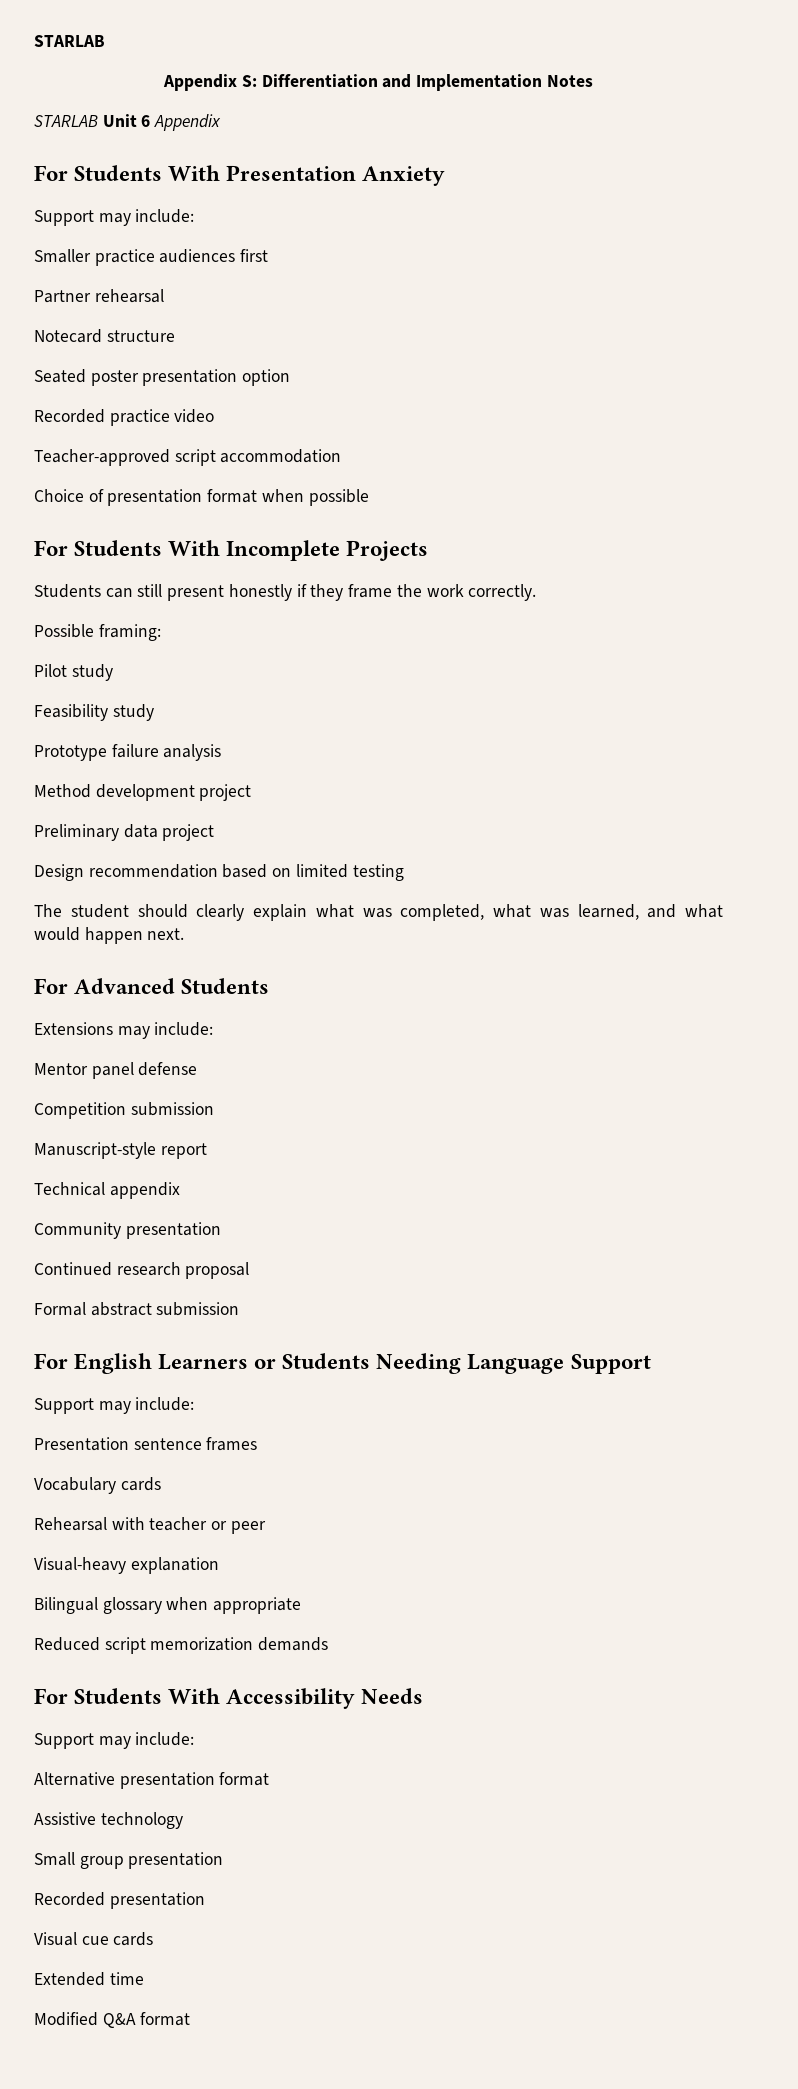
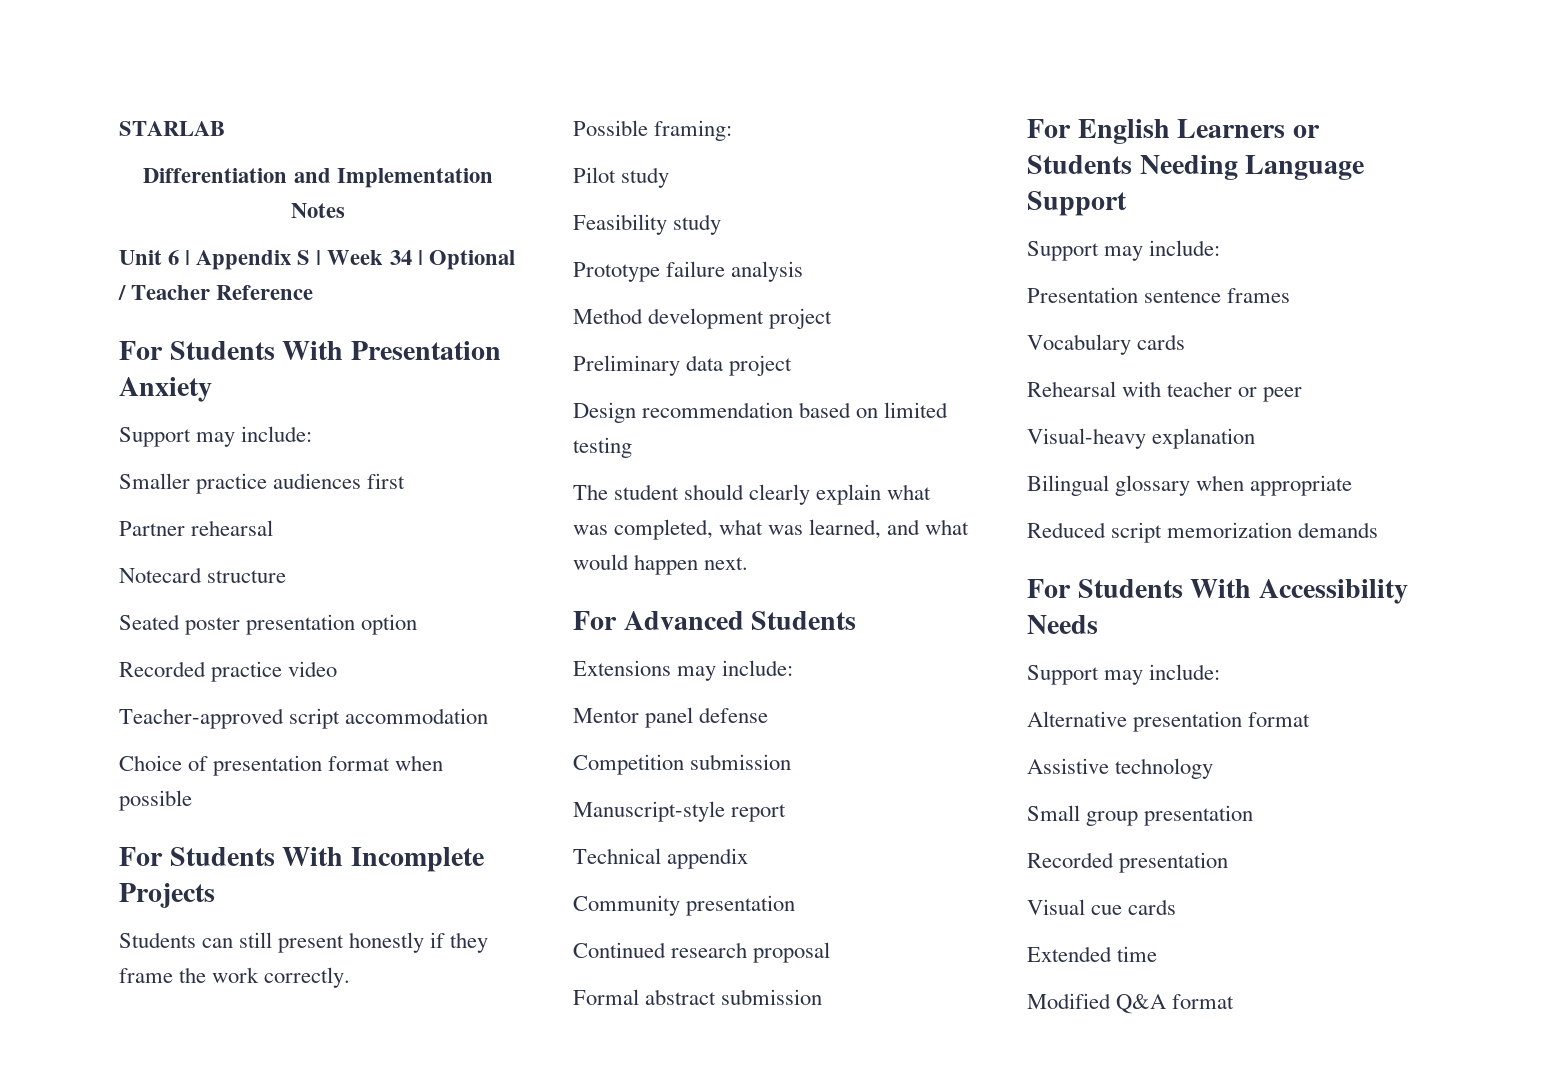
- Appendix S: Differentiation and Implementation Notes
+ Differentiation and Implementation Notes
- STARLAB Unit 6 Appendix
+ Unit 6 | Appendix S | Week 34 | Optional / Teacher Reference

